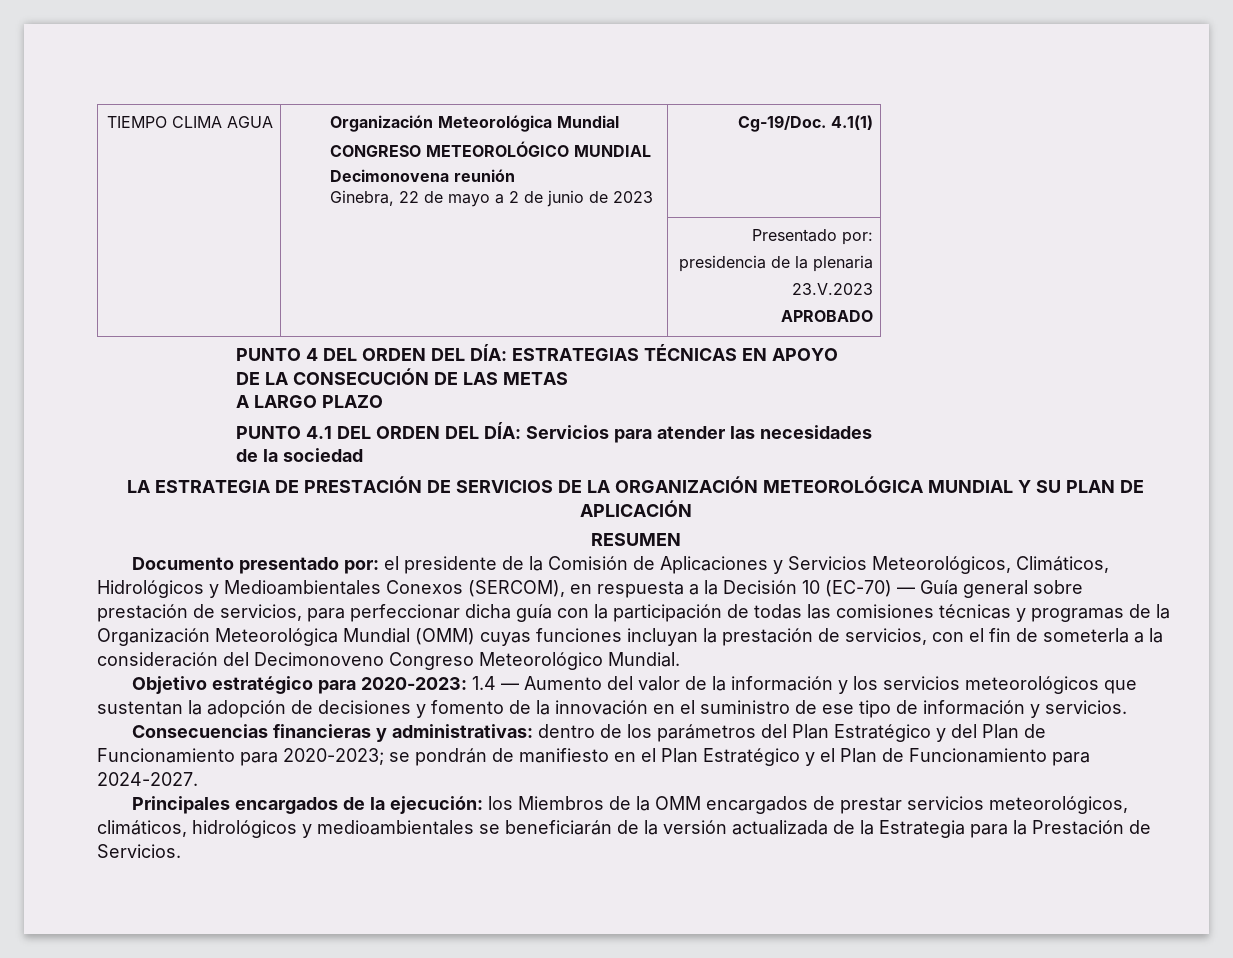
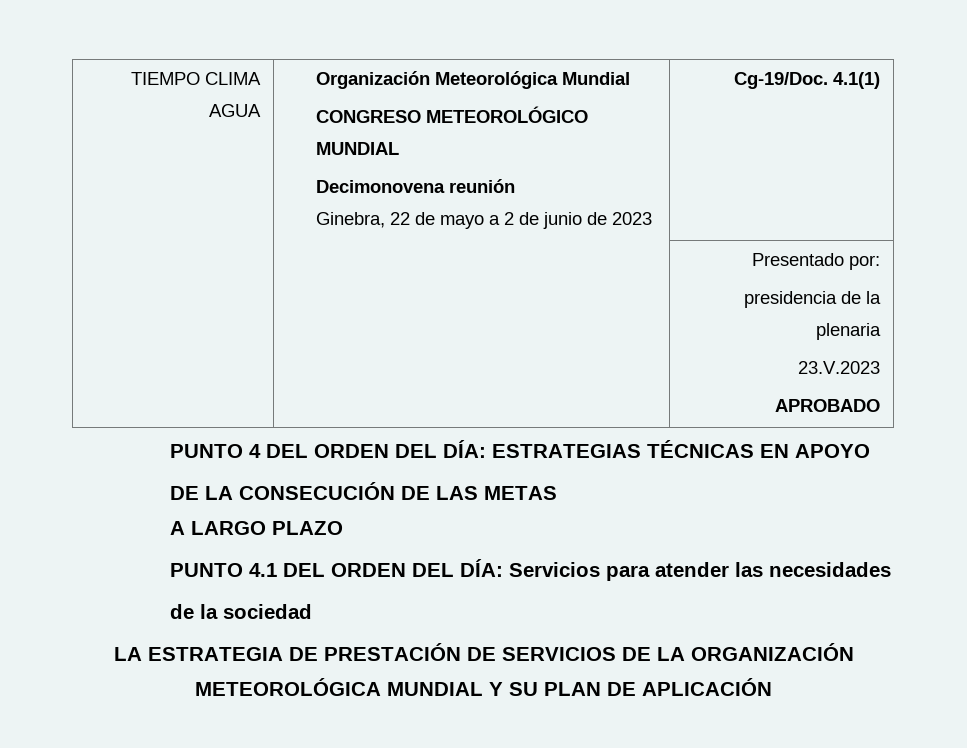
- RESUMEN
- Documento presentado por: el presidente de la Comisión de Aplicaciones y Servicios Meteorológicos, Climáticos, Hidrológicos y Medioambientales Conexos (SERCOM), en respuesta a la Decisión 10 (EC-70) — Guía general sobre prestación de servicios, para perfeccionar dicha guía con la participación de todas las comisiones técnicas y programas de la Organización Meteorológica Mundial (OMM) cuyas funciones incluyan la prestación de servicios, con el fin de someterla a la consideración del Decimonoveno Congreso Meteorológico Mundial.
- Objetivo estratégico para 2020-2023: 1.4 — Aumento del valor de la información y los servicios meteorológicos que sustentan la adopción de decisiones y fomento de la innovación en el suministro de ese tipo de información y servicios.
- Consecuencias financieras y administrativas: dentro de los parámetros del Plan Estratégico y del Plan de Funcionamiento para 2020-2023; se pondrán de manifiesto en el Plan Estratégico y el Plan de Funcionamiento para 2024-2027.
- Principales encargados de la ejecución: los Miembros de la OMM encargados de prestar servicios meteorológicos, climáticos, hidrológicos y medioambientales se beneficiarán de la versión actualizada de la Estrategia para la Prestación de Servicios.

